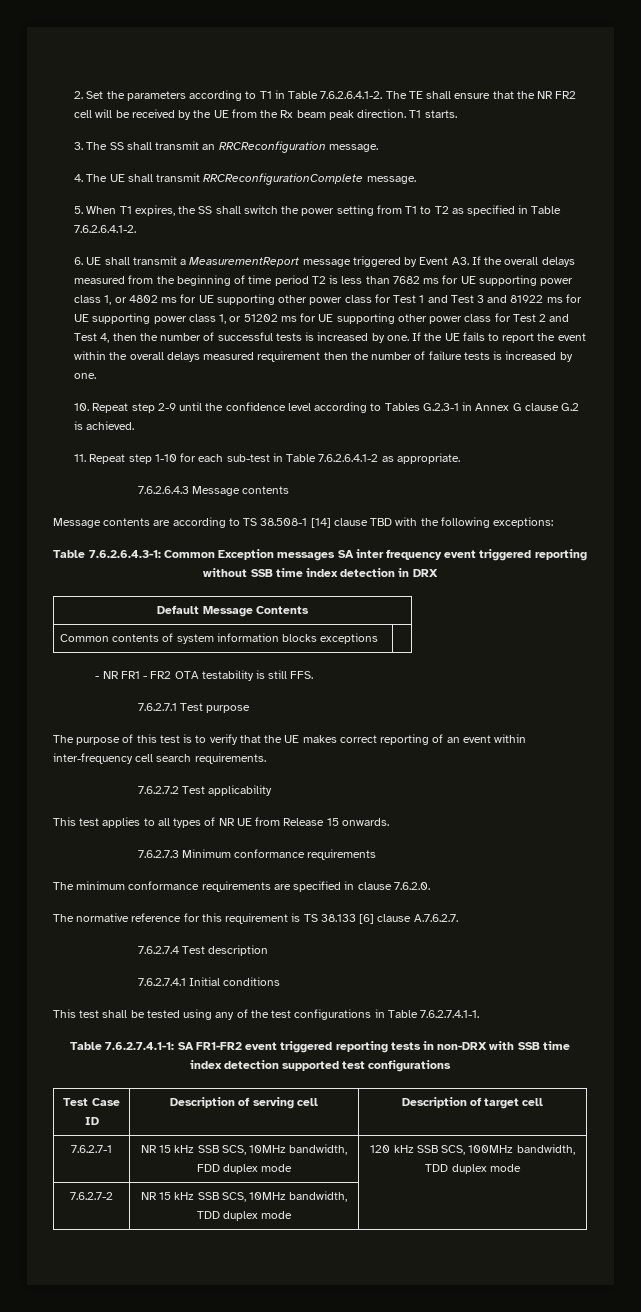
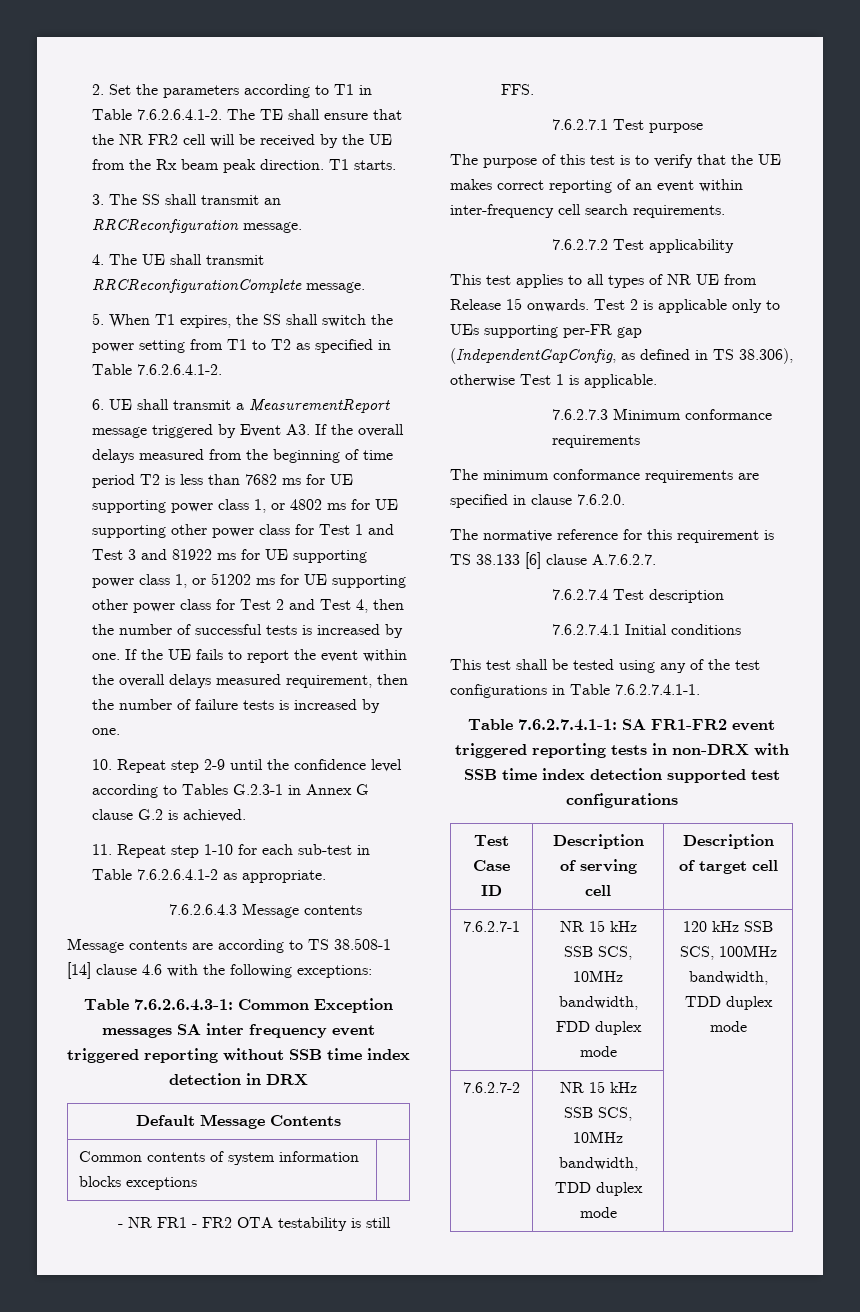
- If the UE fails to report the event within the overall delays measured requirement then the number of failure tests is increased by one.
+ If the UE fails to report the event within the overall delays measured requirement, then the number of failure tests is increased by one.
- Message contents are according to TS 38.508-1 [14] clause TBD with the following exceptions:
+ Message contents are according to TS 38.508-1 [14] clause 4.6 with the following exceptions:
+ Test 2 is applicable only to UEs supporting per-FR gap (IndependentGapConfig, as defined in TS 38.306), otherwise Test 1 is applicable.

